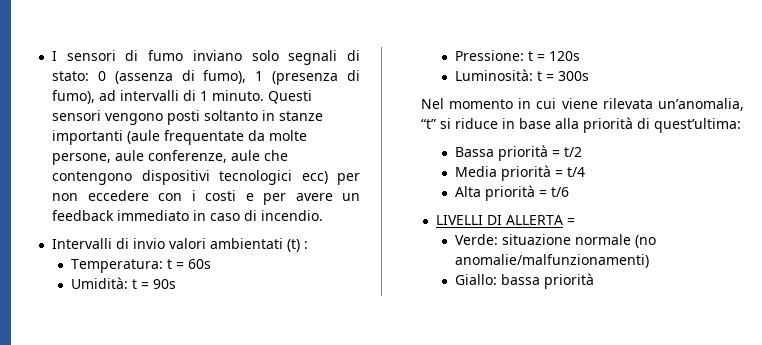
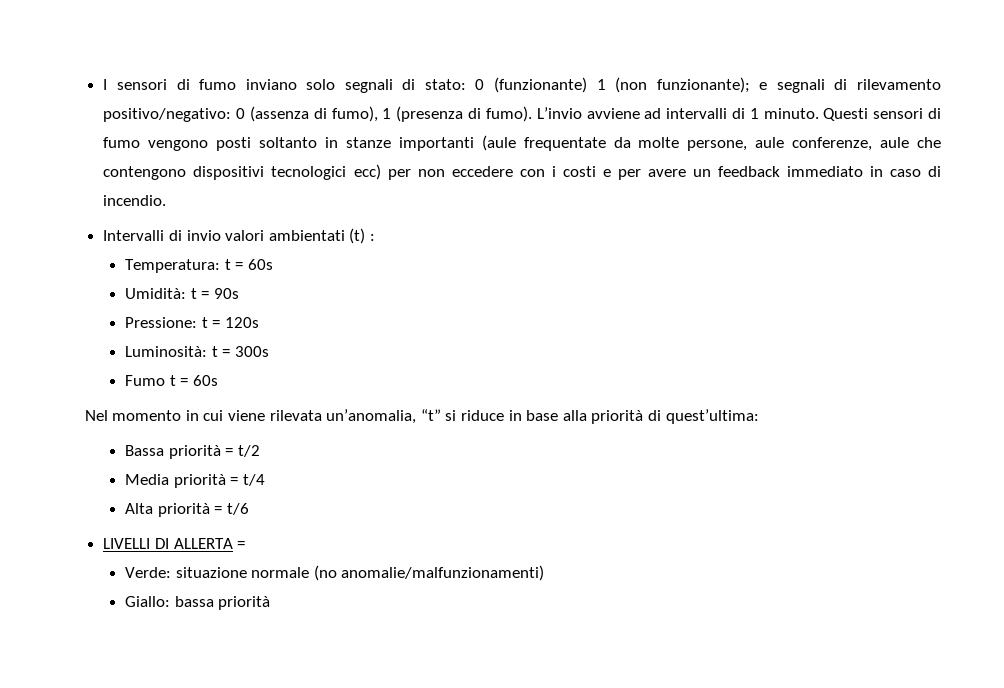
- I sensori di fumo inviano solo segnali di stato: 0 (assenza di fumo), 1 (presenza di fumo), ad intervalli di 1 minuto.
+ I sensori di fumo inviano solo segnali di stato: 0 (funzionante) 1 (non funzionante); e segnali di rilevamento positivo/negativo: 0 (assenza di fumo), 1 (presenza di fumo). L’invio avviene ad intervalli di 1 minuto.
- Questi sensori vengono posti soltanto in stanze importanti (aule frequentate da molte persone, aule conferenze, aule che contengono dispositivi tecnologici ecc) per non eccedere con i costi e per avere un feedback immediato in caso di incendio.
+ Questi sensori di fumo vengono posti soltanto in stanze importanti (aule frequentate da molte persone, aule conferenze, aule che contengono dispositivi tecnologici ecc) per non eccedere con i costi e per avere un feedback immediato in caso di incendio.
+ Fumo t = 60s

